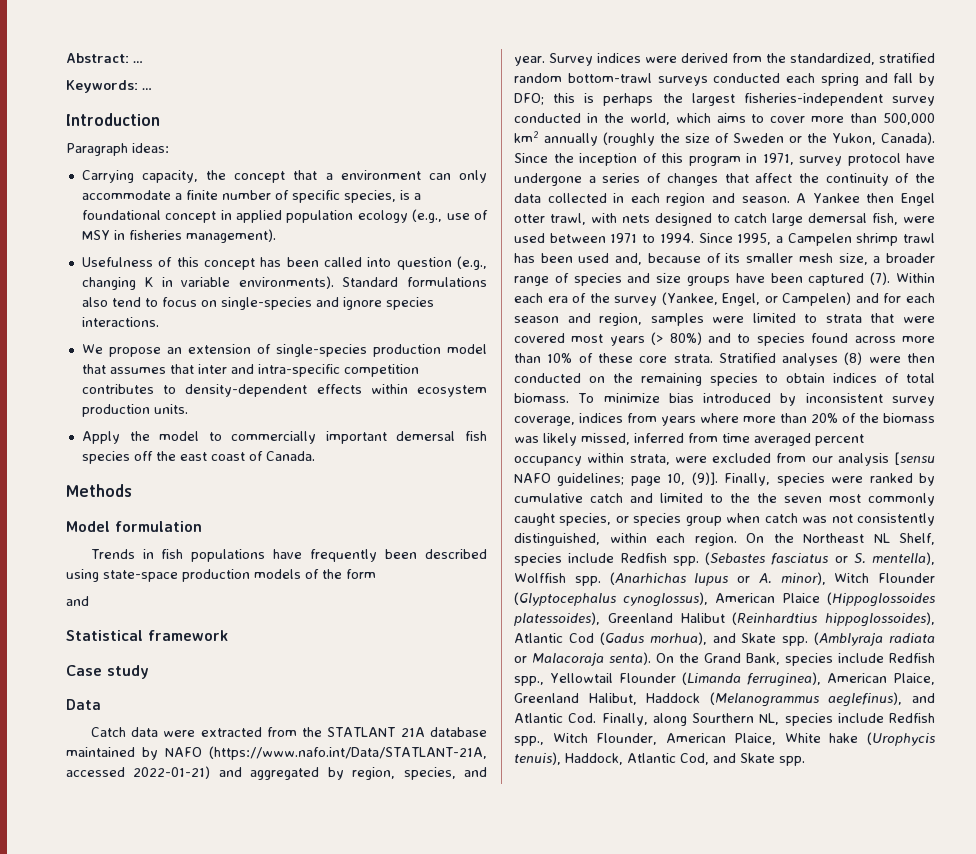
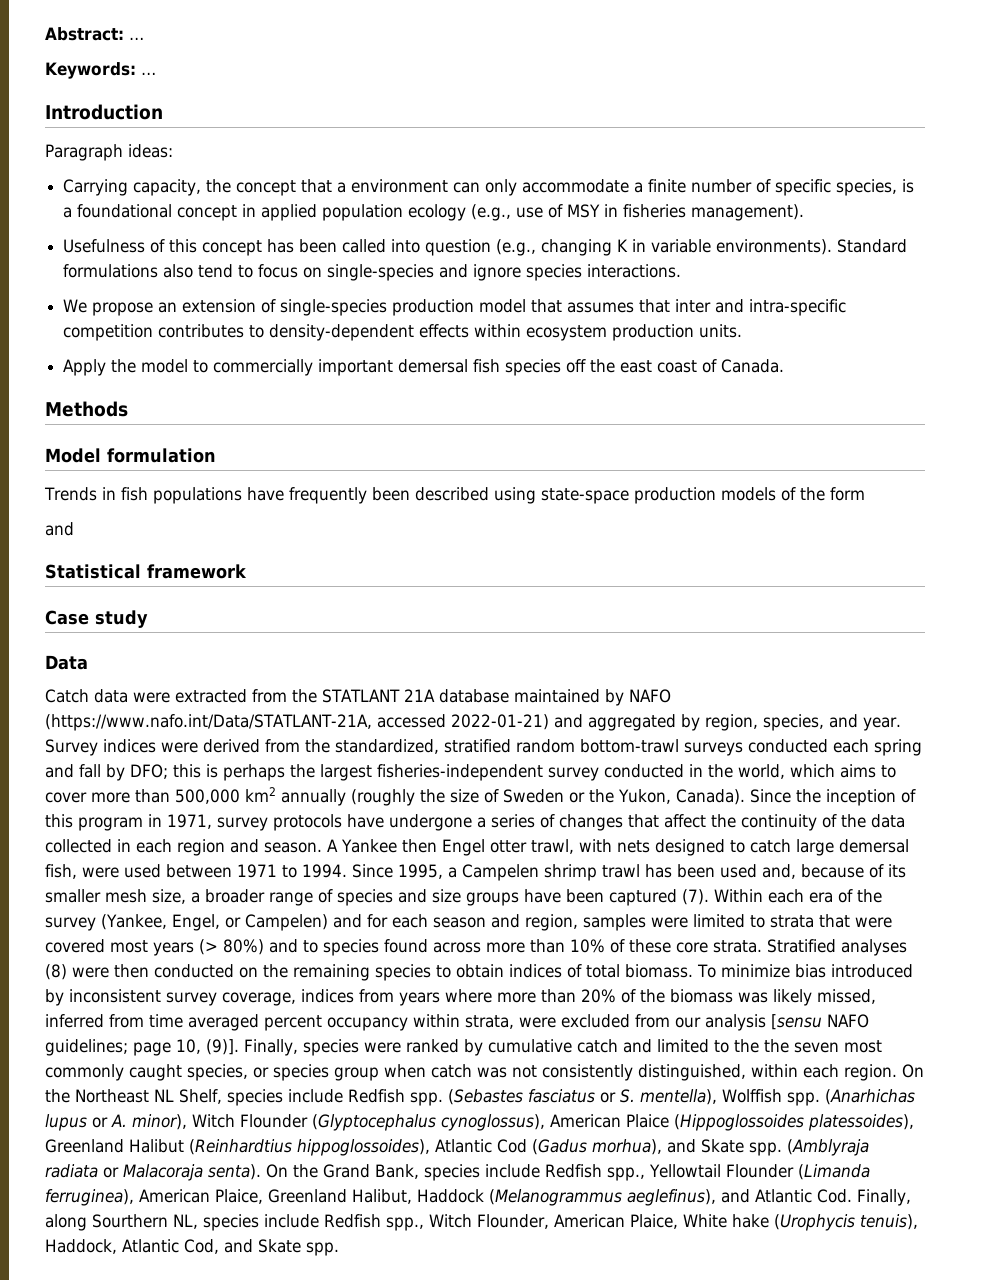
- Since the inception of this program in 1971, survey protocol have undergone a series of changes that affect the continuity of the data collected in each region and season.
+ Since the inception of this program in 1971, survey protocols have undergone a series of changes that affect the continuity of the data collected in each region and season.

